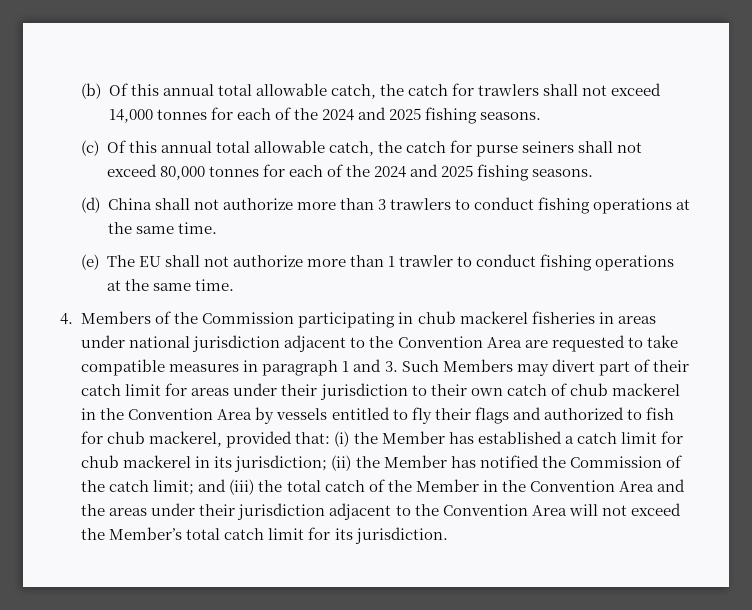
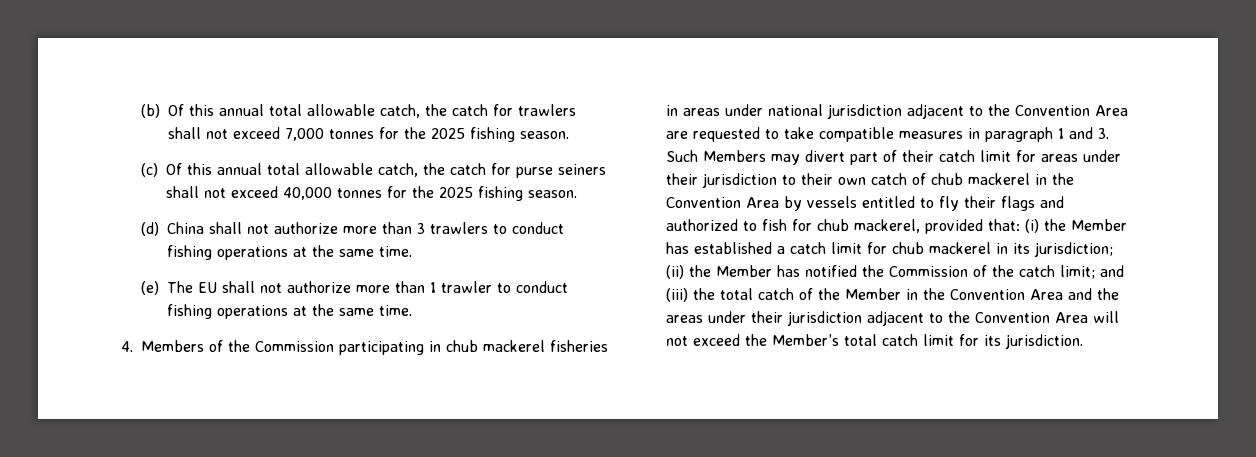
- (b) Of this annual total allowable catch, the catch for trawlers shall not exceed 14,000 tonnes for each of the 2024 and 2025 fishing seasons.
+ (b) Of this annual total allowable catch, the catch for trawlers shall not exceed 7,000 tonnes for the 2025 fishing season.
- (c) Of this annual total allowable catch, the catch for purse seiners shall not exceed 80,000 tonnes for each of the 2024 and 2025 fishing seasons.
+ (c) Of this annual total allowable catch, the catch for purse seiners shall not exceed 40,000 tonnes for the 2025 fishing season.

